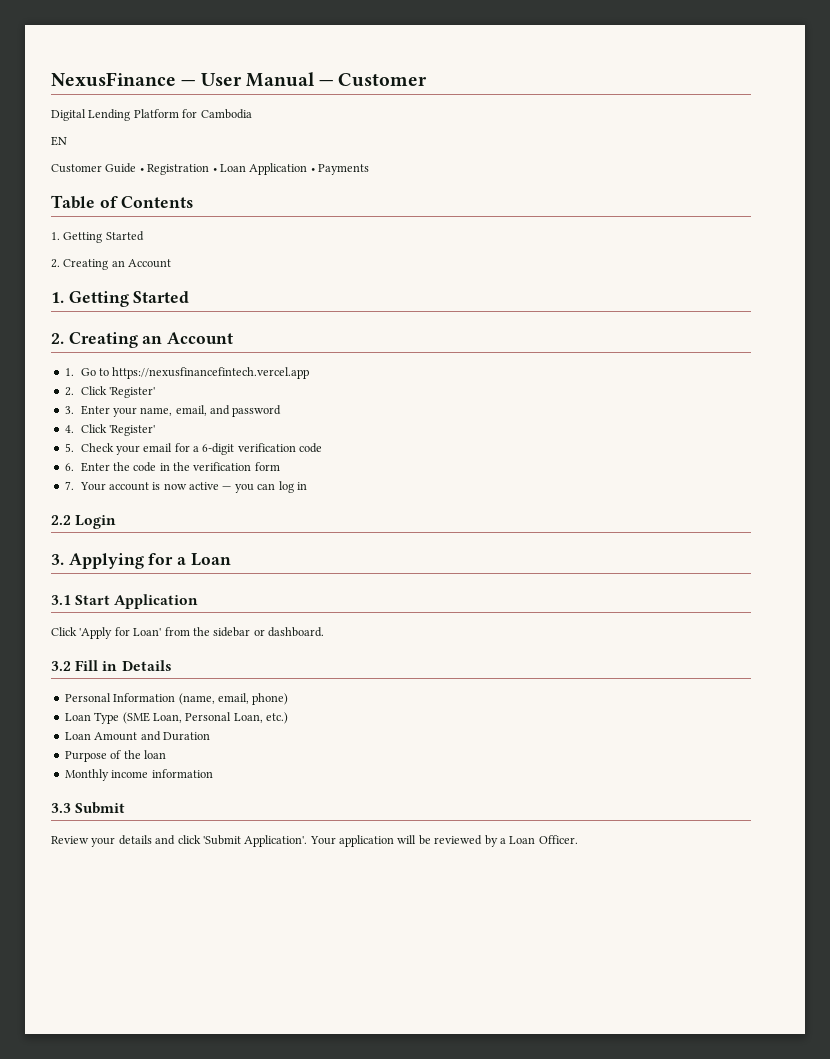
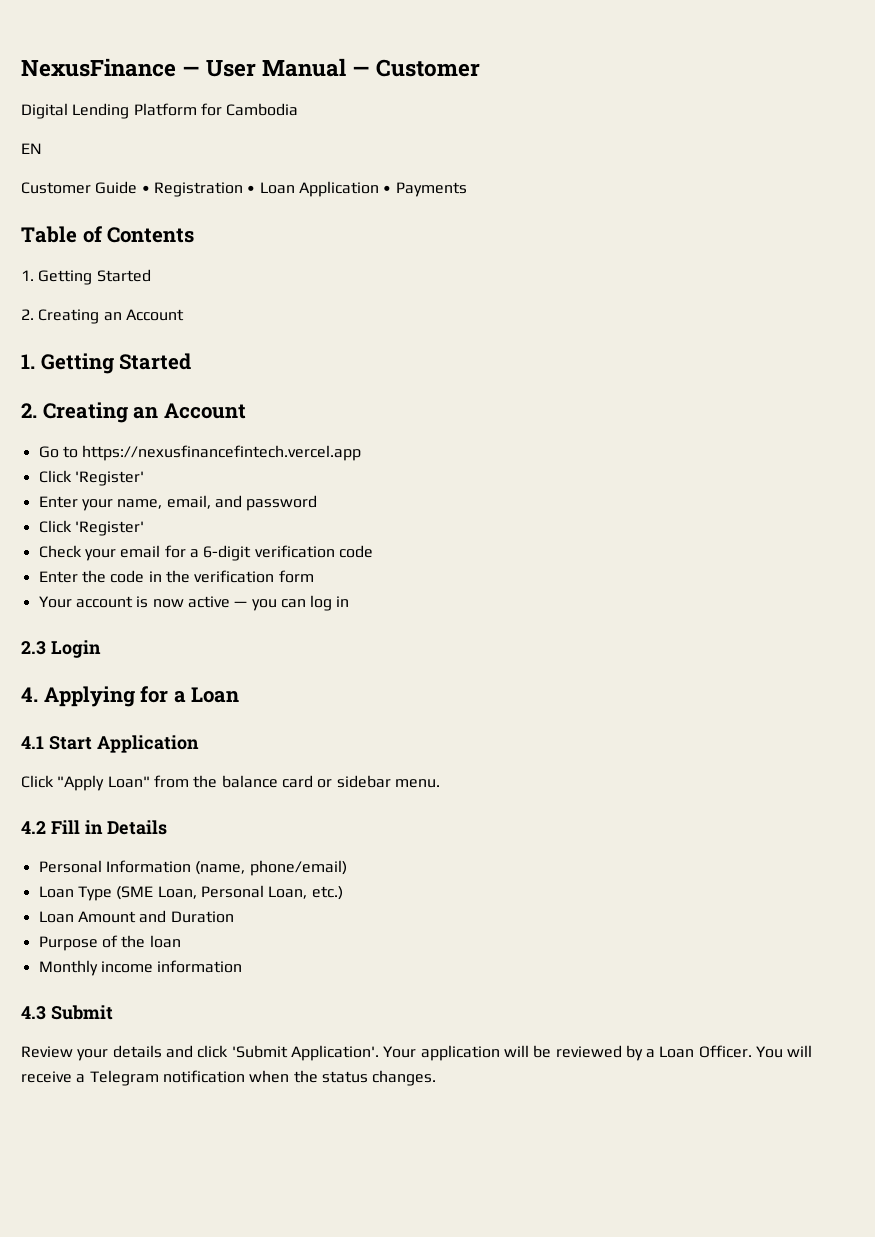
- 1. Go to https://nexusfinancefintech.vercel.app
- 2. Click 'Register'
- 3. Enter your name, email, and password
- 4. Click 'Register'
- 5. Check your email for a 6-digit verification code
+ Go to https://nexusfinancefintech.vercel.app
+ Click 'Register'
+ Enter your name, email, and password
+ Click 'Register'
+ Check your email for a 6-digit verification code
- 6. Enter the code in the verification form
+ Enter the code in the verification form
- 7. Your account is now active — you can log in
+ Your account is now active — you can log in
- 2.2 Login
+ 2.3 Login
- 3. Applying for a Loan
+ 4. Applying for a Loan
- 3.1 Start Application
+ 4.1 Start Application
- Click 'Apply for Loan' from the sidebar or dashboard.
- 3.2 Fill in Details
+ Click "Apply Loan" from the balance card or sidebar menu.
+ 4.2 Fill in Details
- Personal Information (name, email, phone)
+ Personal Information (name, phone/email)
- 3.3 Submit
+ 4.3 Submit
+ You will receive a Telegram notification when the status changes.

